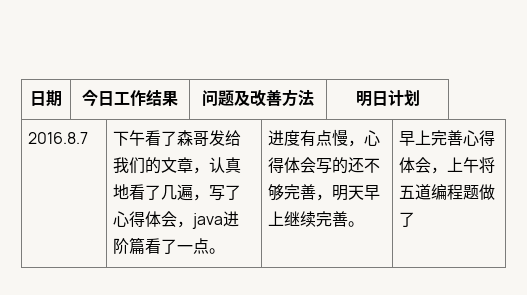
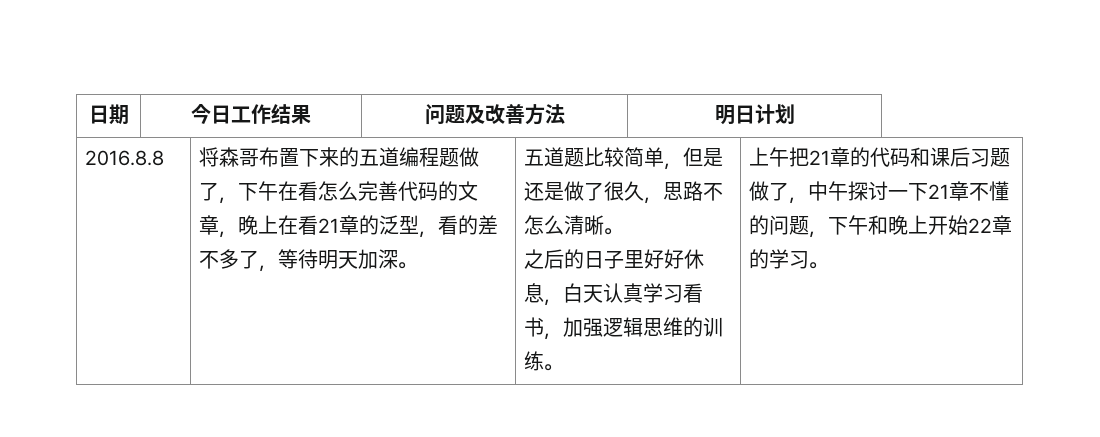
- 2016.8.7 | 下午看了森哥发给我们的文章，认真地看了几遍，写了心得体会，java进阶篇看了一点。 | 进度有点慢，心得体会写的还不够完善，明天早上继续完善。 | 早上完善心得体会，上午将五道编程题做了
+ 2016.8.8 | 将森哥布置下来的五道编程题做了，下午在看怎么完善代码的文章，晚上在看21章的泛型，看的差不多了，等待明天加深。 | 五道题比较简单，但是还是做了很久，思路不怎么清晰。
+ 之后的日子里好好休息，白天认真学习看书，加强逻辑思维的训练。 | 上午把21章的代码和课后习题做了，中午探讨一下21章不懂的问题，下午和晚上开始22章的学习。

